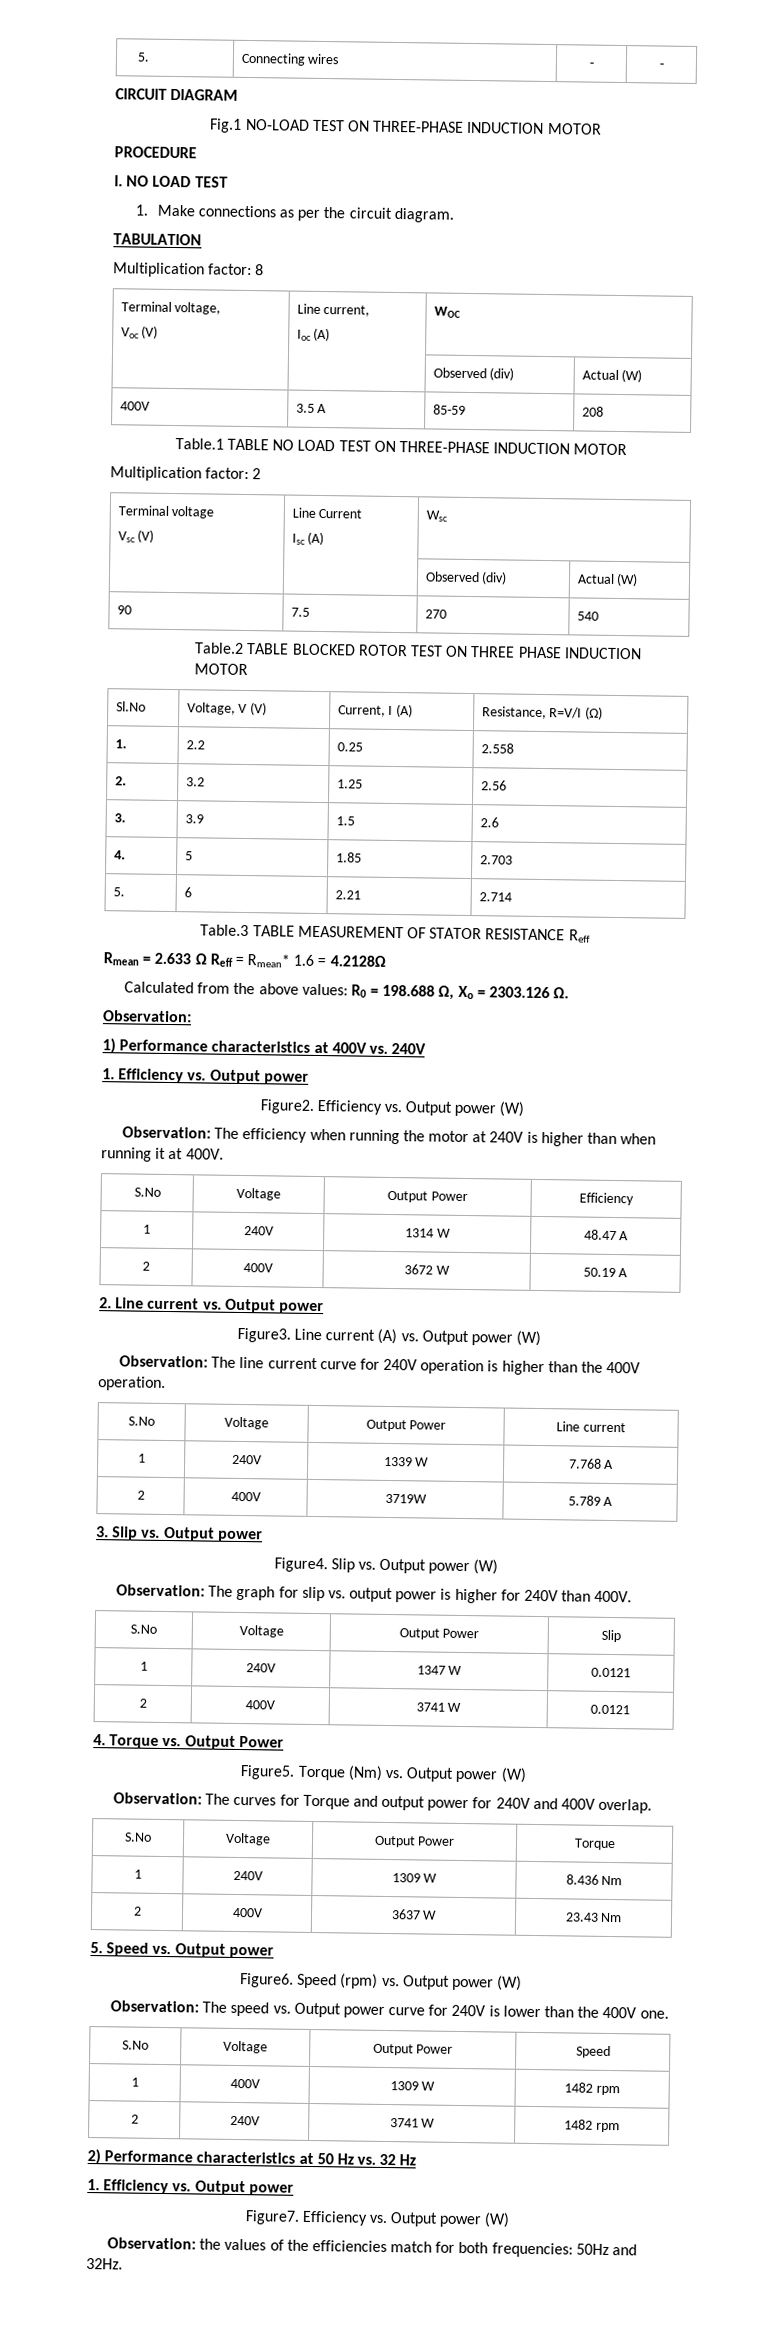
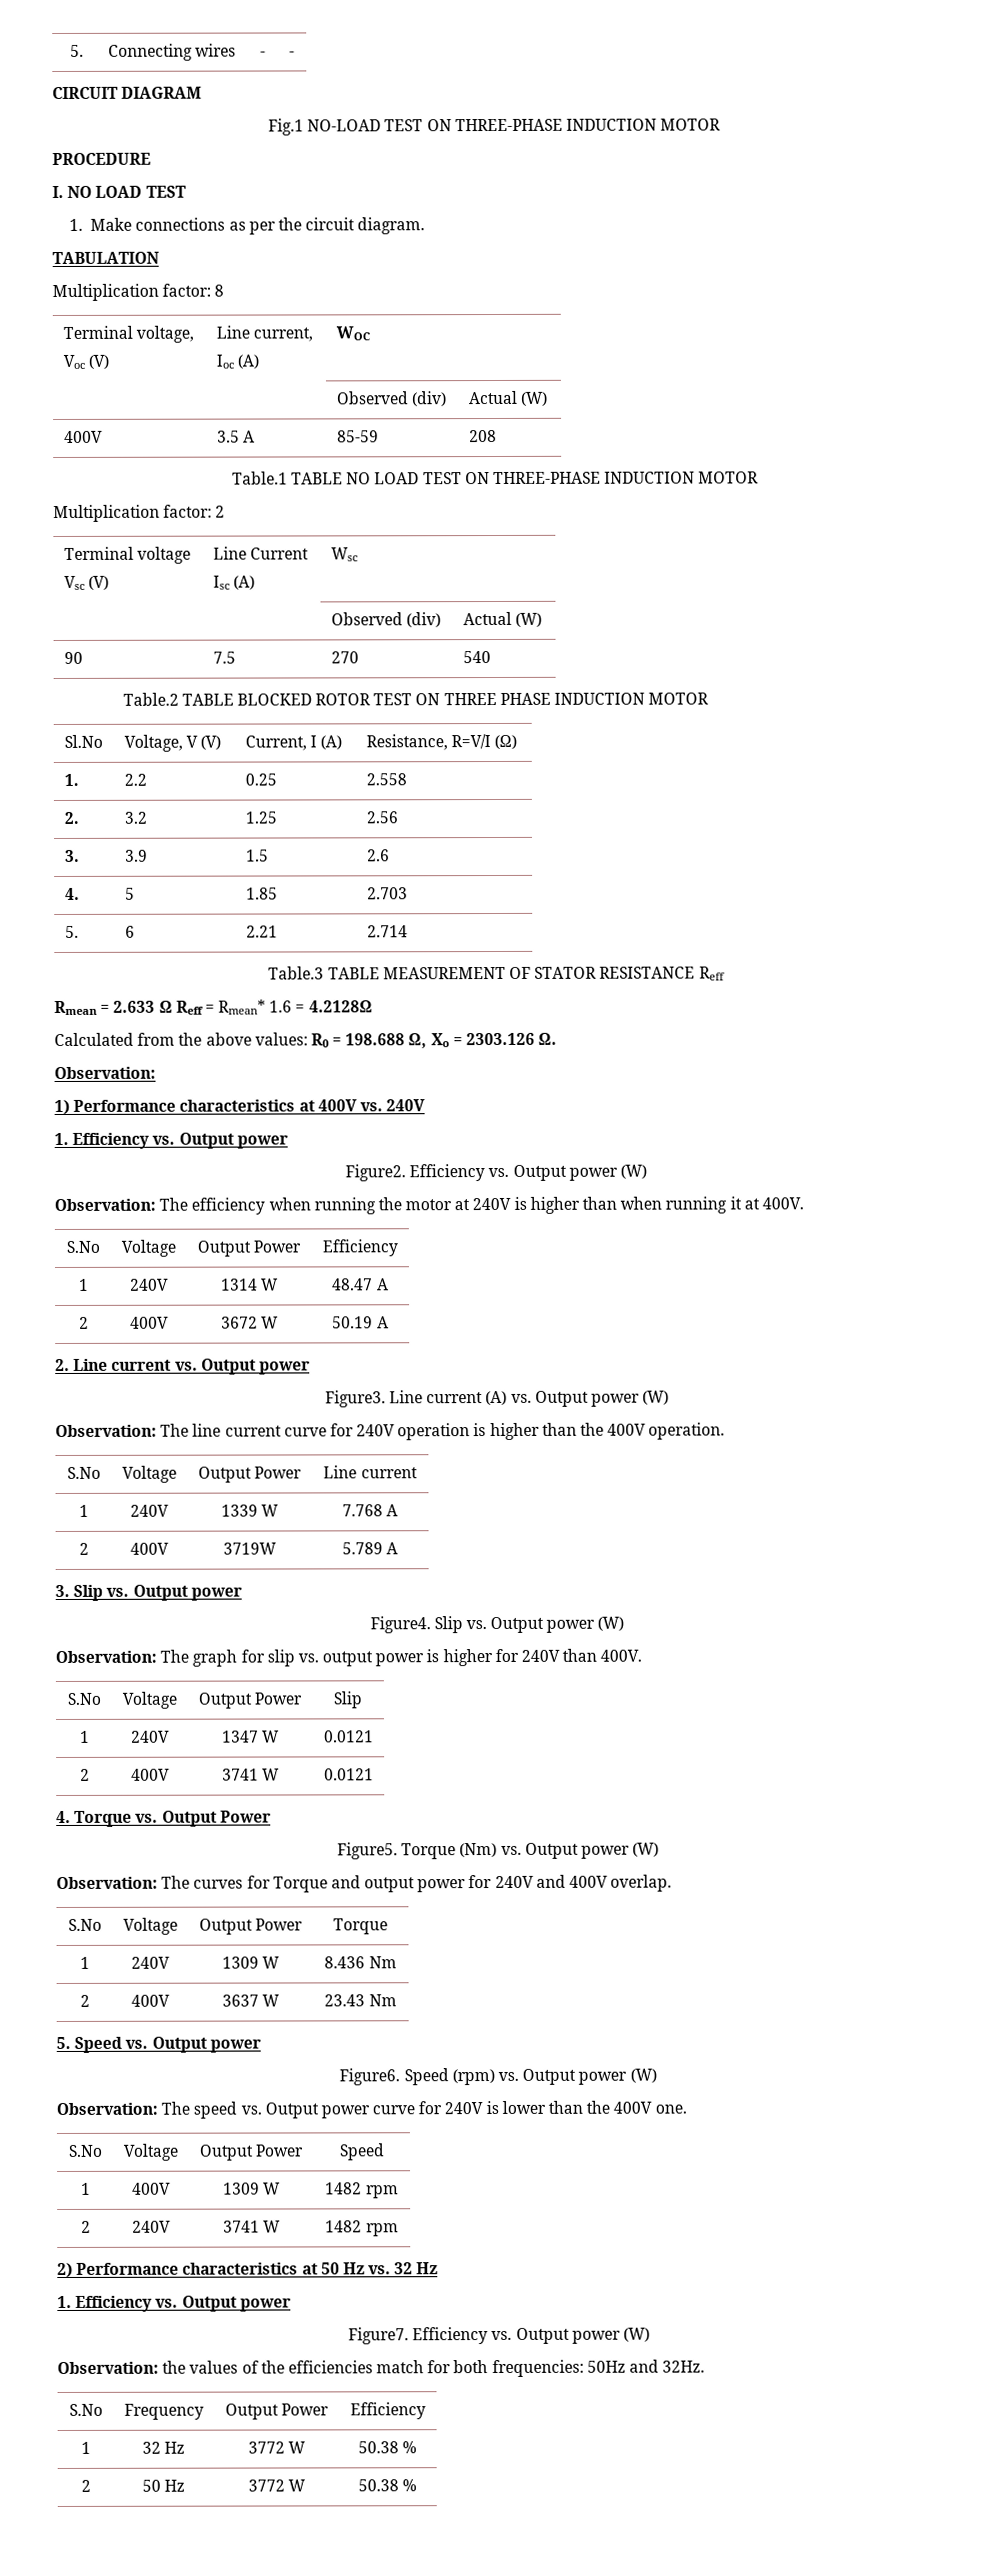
+ S.No | Frequency | Output Power | Efficiency
+ 1 | 32 Hz | 3772 W | 50.38 %
+ 2 | 50 Hz | 3772 W | 50.38 %

